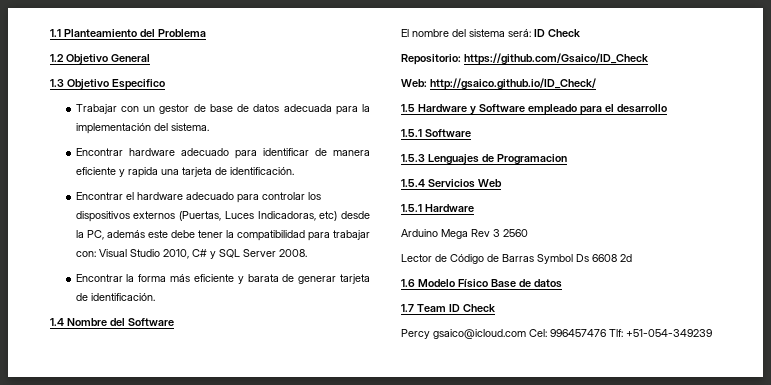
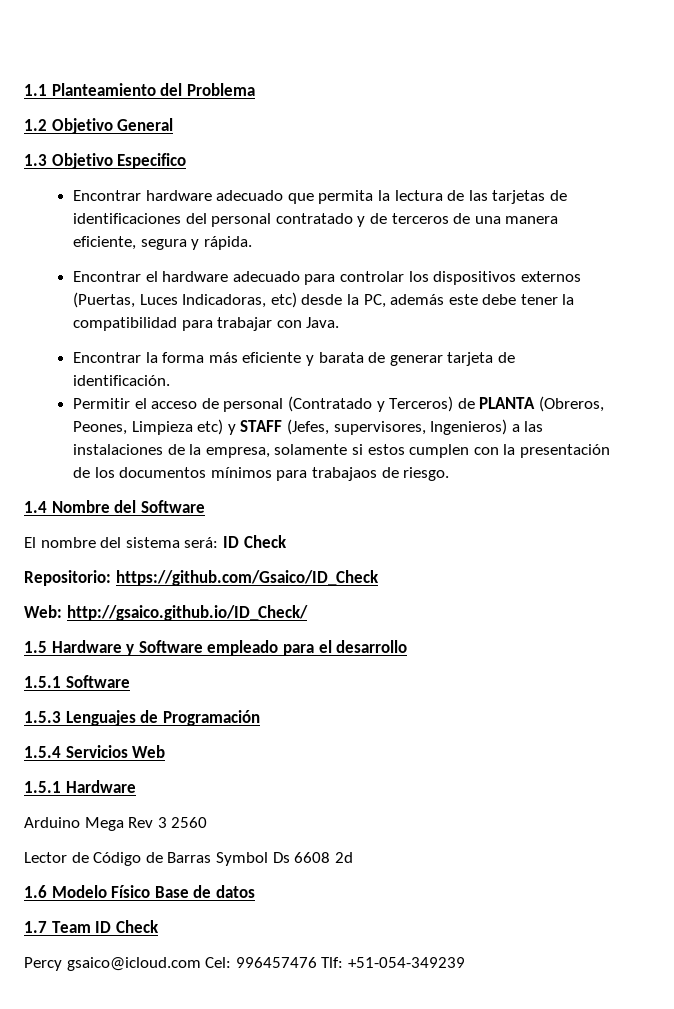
- Trabajar con un gestor de base de datos adecuada para la implementación del sistema.
- Encontrar hardware adecuado para identificar de manera eficiente y rapida una tarjeta de identificación.
+ Encontrar hardware adecuado que permita la lectura de las tarjetas de identificaciones del personal contratado y de terceros de una manera eficiente, segura y rápida.
- Encontrar el hardware adecuado para controlar los dispositivos externos (Puertas, Luces Indicadoras, etc) desde la PC, además este debe tener la compatibilidad para trabajar con: Visual Studio 2010, C# y SQL Server 2008.
+ Encontrar el hardware adecuado para controlar los dispositivos externos (Puertas, Luces Indicadoras, etc) desde la PC, además este debe tener la compatibilidad para trabajar con Java.
+ Permitir el acceso de personal (Contratado y Terceros) de PLANTA (Obreros, Peones, Limpieza etc) y STAFF (Jefes, supervisores, Ingenieros) a las instalaciones de la empresa, solamente si estos cumplen con la presentación de los documentos mínimos para trabajaos de riesgo.
- 1.5.3 Lenguajes de Programacion
+ 1.5.3 Lenguajes de Programación

